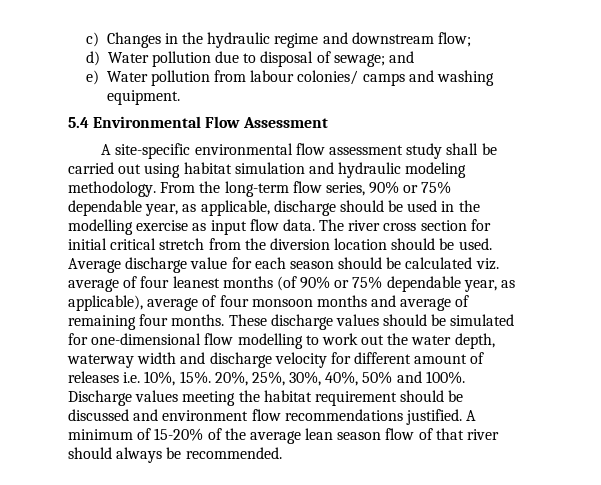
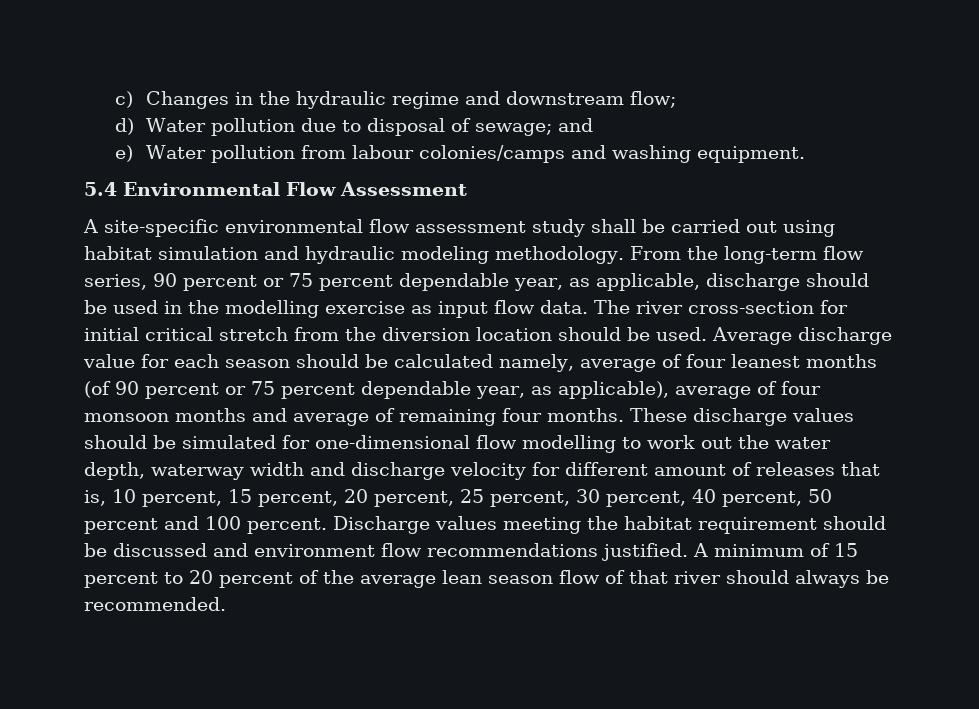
- e) Water pollution from labour colonies/ camps and washing equipment.
+ e) Water pollution from labour colonies/camps and washing equipment.
- From the long-term flow series, 90% or 75% dependable year, as applicable, discharge should be used in the modelling exercise as input flow data.
+ From the long-term flow series, 90 percent or 75 percent dependable year, as applicable, discharge should be used in the modelling exercise as input flow data.
- The river cross section for initial critical stretch from the diversion location should be used.
+ The river cross-section for initial critical stretch from the diversion location should be used.
- Average discharge value for each season should be calculated viz. average of four leanest months (of 90% or 75% dependable year, as applicable), average of four monsoon months and average of remaining four months.
+ Average discharge value for each season should be calculated namely, average of four leanest months (of 90 percent or 75 percent dependable year, as applicable), average of four monsoon months and average of remaining four months.
- These discharge values should be simulated for one-dimensional flow modelling to work out the water depth, waterway width and discharge velocity for different amount of releases i.e. 10%, 15%. 20%, 25%, 30%, 40%, 50% and 100%.
+ These discharge values should be simulated for one-dimensional flow modelling to work out the water depth, waterway width and discharge velocity for different amount of releases that is, 10 percent, 15 percent, 20 percent, 25 percent, 30 percent, 40 percent, 50 percent and 100 percent.
- A minimum of 15-20% of the average lean season flow of that river should always be recommended.
+ A minimum of 15 percent to 20 percent of the average lean season flow of that river should always be recommended.

